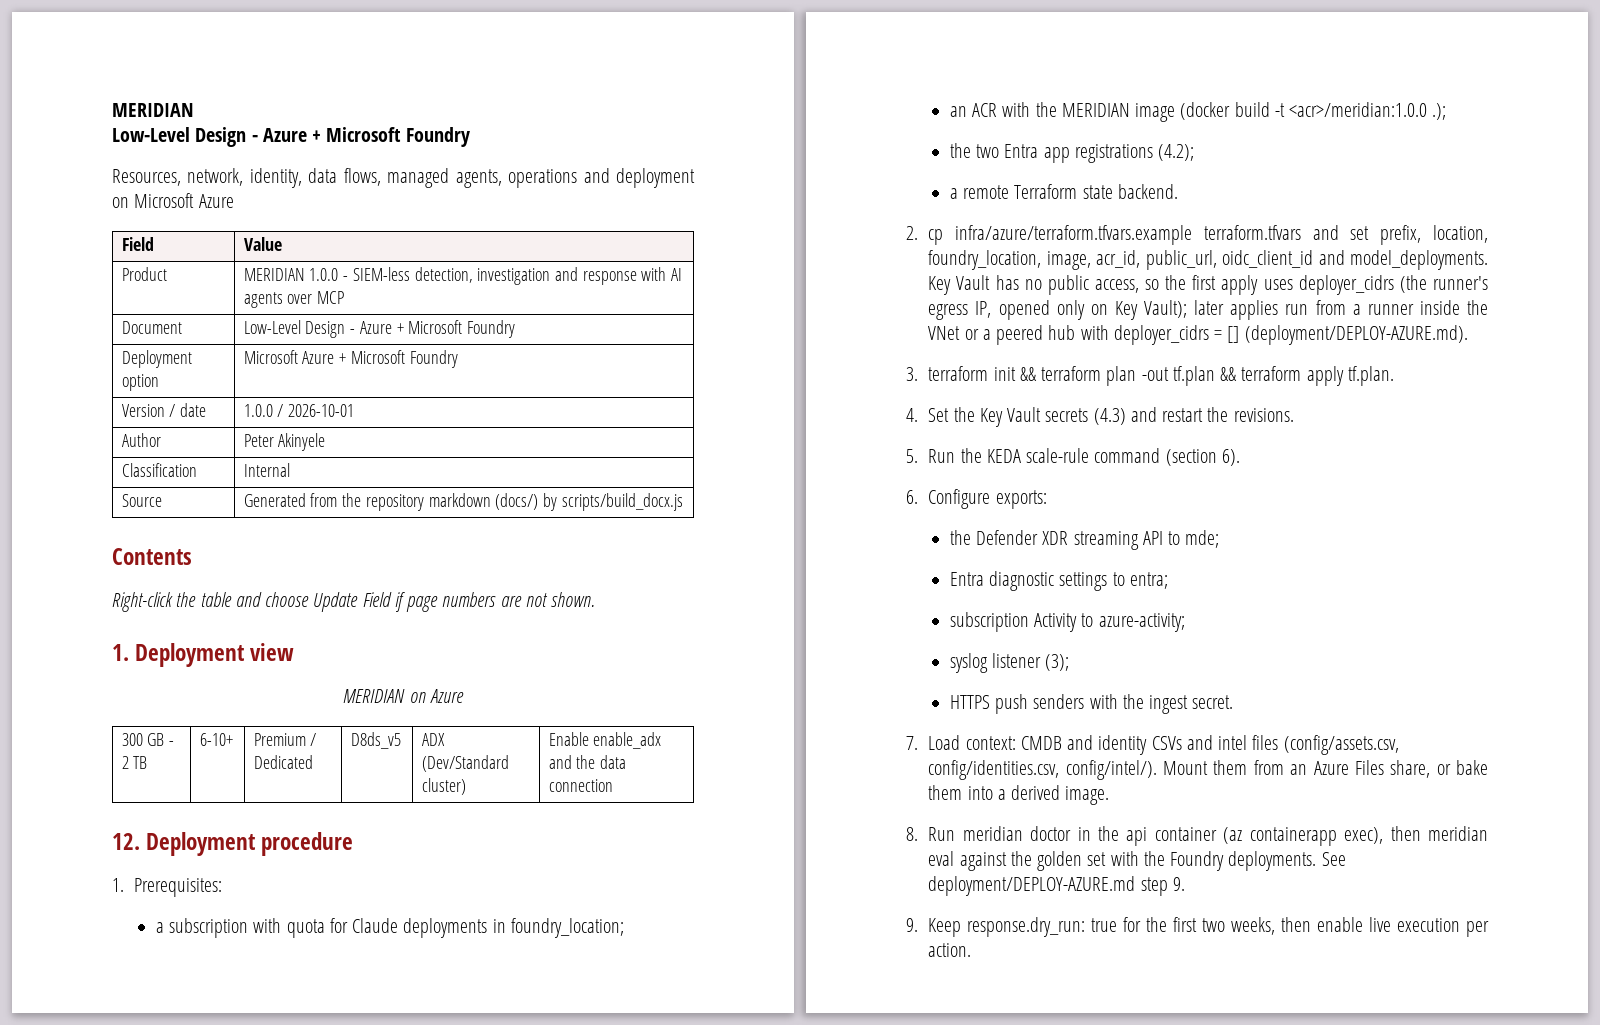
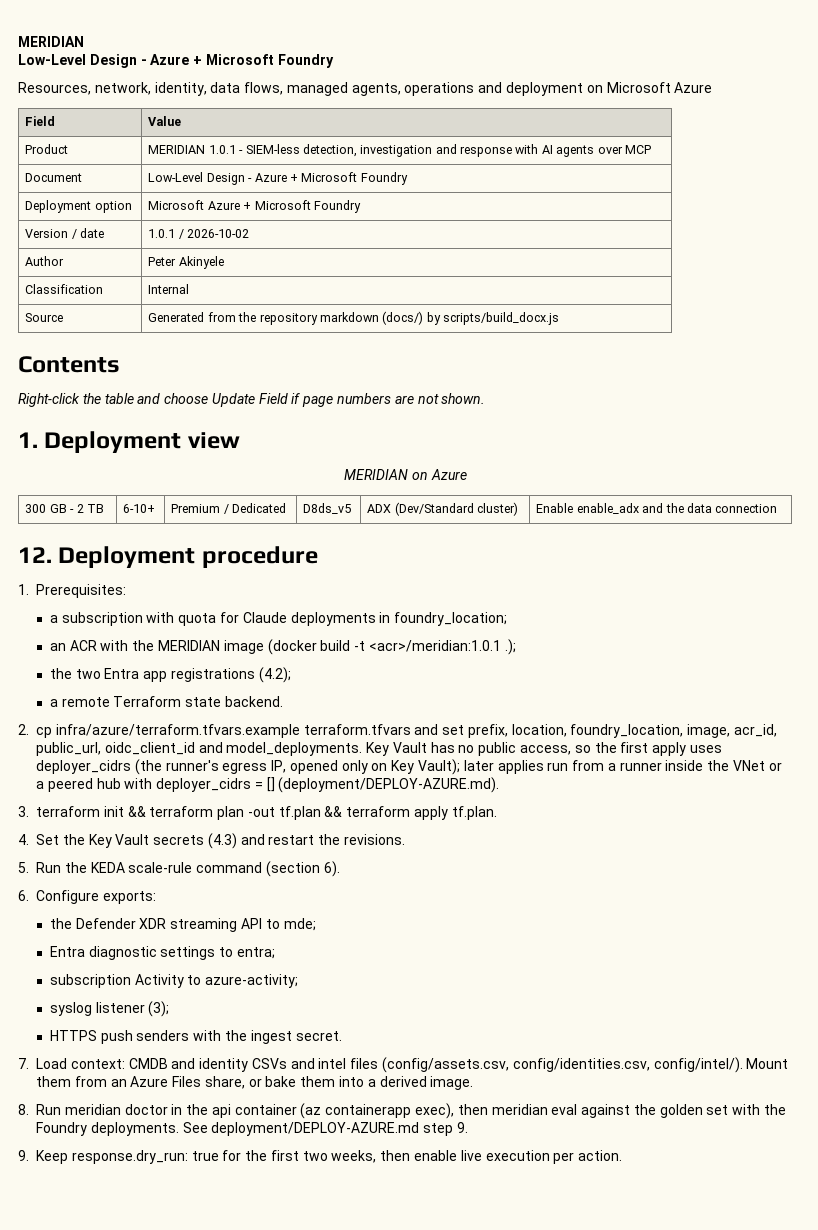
- Product | MERIDIAN 1.0.0 - SIEM-less detection, investigation and response with AI agents over MCP
+ Product | MERIDIAN 1.0.1 - SIEM-less detection, investigation and response with AI agents over MCP
- Version / date | 1.0.0 / 2026-10-01
+ Version / date | 1.0.1 / 2026-10-02
- an ACR with the MERIDIAN image (docker build -t <acr>/meridian:1.0.0 .);
+ an ACR with the MERIDIAN image (docker build -t <acr>/meridian:1.0.1 .);

